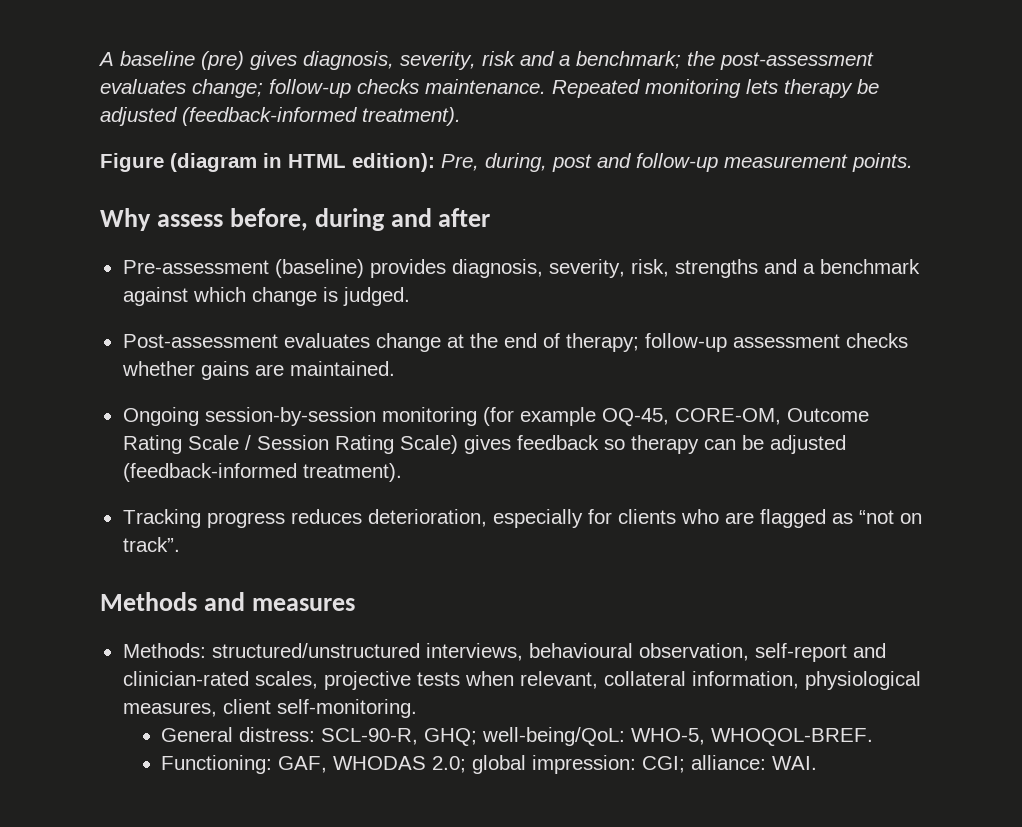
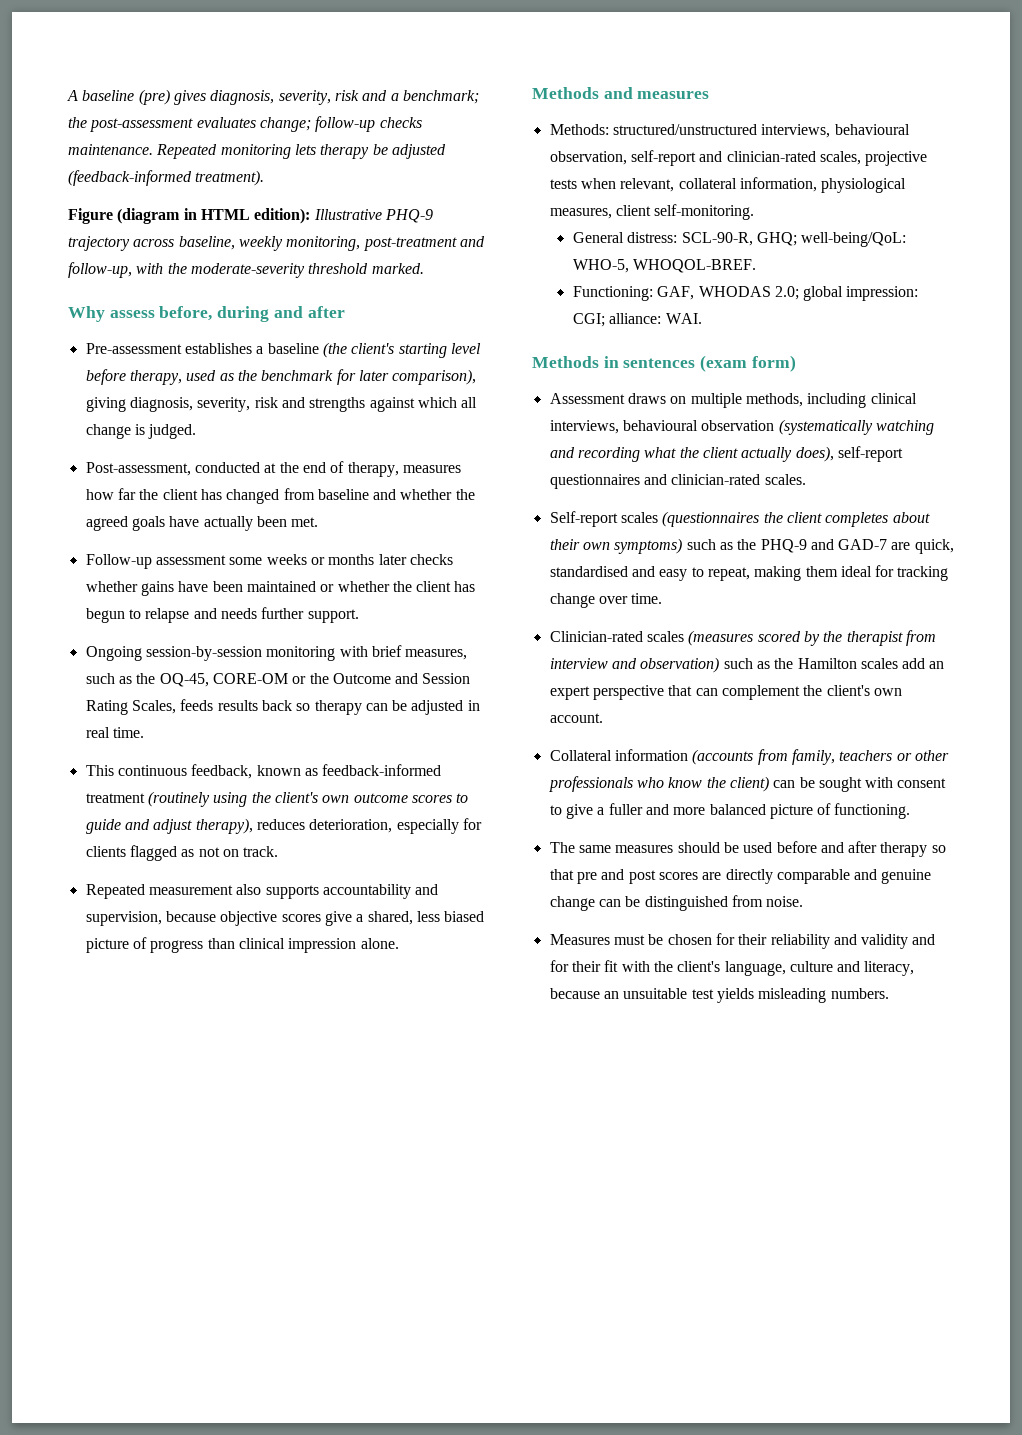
- Figure (diagram in HTML edition): Pre, during, post and follow-up measurement points.
+ Figure (diagram in HTML edition): Illustrative PHQ-9 trajectory across baseline, weekly monitoring, post-treatment and follow-up, with the moderate-severity threshold marked.
- Pre-assessment (baseline) provides diagnosis, severity, risk, strengths and a benchmark against which change is judged.
+ Pre-assessment establishes a baseline (the client's starting level before therapy, used as the benchmark for later comparison), giving diagnosis, severity, risk and strengths against which all change is judged.
- Post-assessment evaluates change at the end of therapy; follow-up assessment checks whether gains are maintained.
- Ongoing session-by-session monitoring (for example OQ-45, CORE-OM, Outcome Rating Scale / Session Rating Scale) gives feedback so therapy can be adjusted (feedback-informed treatment).
- Tracking progress reduces deterioration, especially for clients who are flagged as “not on track”.
+ Post-assessment, conducted at the end of therapy, measures how far the client has changed from baseline and whether the agreed goals have actually been met.
+ Follow-up assessment some weeks or months later checks whether gains have been maintained or whether the client has begun to relapse and needs further support.
+ Ongoing session-by-session monitoring with brief measures, such as the OQ-45, CORE-OM or the Outcome and Session Rating Scales, feeds results back so therapy can be adjusted in real time.
+ This continuous feedback, known as feedback-informed treatment (routinely using the client's own outcome scores to guide and adjust therapy), reduces deterioration, especially for clients flagged as not on track.
+ Repeated measurement also supports accountability and supervision, because objective scores give a shared, less biased picture of progress than clinical impression alone.
+ Methods in sentences (exam form)
+ Assessment draws on multiple methods, including clinical interviews, behavioural observation (systematically watching and recording what the client actually does), self-report questionnaires and clinician-rated scales.
+ Self-report scales (questionnaires the client completes about their own symptoms) such as the PHQ-9 and GAD-7 are quick, standardised and easy to repeat, making them ideal for tracking change over time.
+ Clinician-rated scales (measures scored by the therapist from interview and observation) such as the Hamilton scales add an expert perspective that can complement the client's own account.
+ Collateral information (accounts from family, teachers or other professionals who know the client) can be sought with consent to give a fuller and more balanced picture of functioning.
+ The same measures should be used before and after therapy so that pre and post scores are directly comparable and genuine change can be distinguished from noise.
+ Measures must be chosen for their reliability and validity and for their fit with the client's language, culture and literacy, because an unsuitable test yields misleading numbers.

